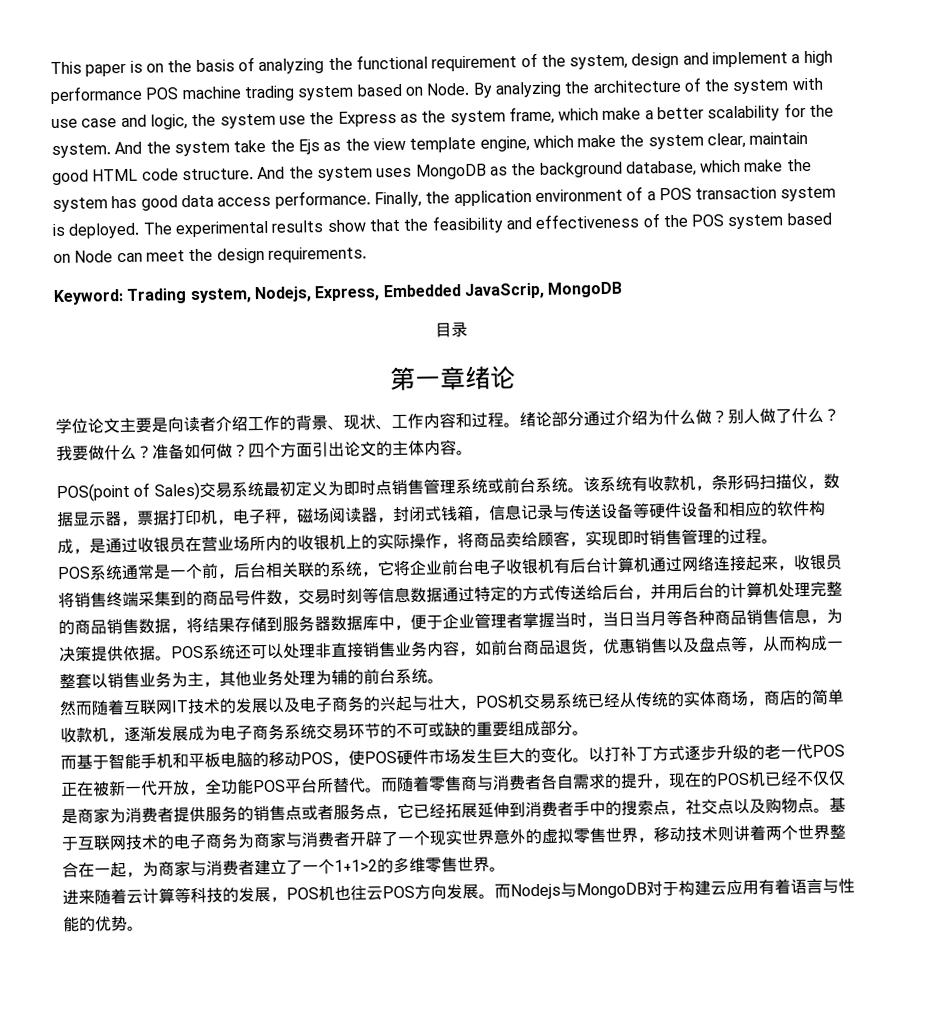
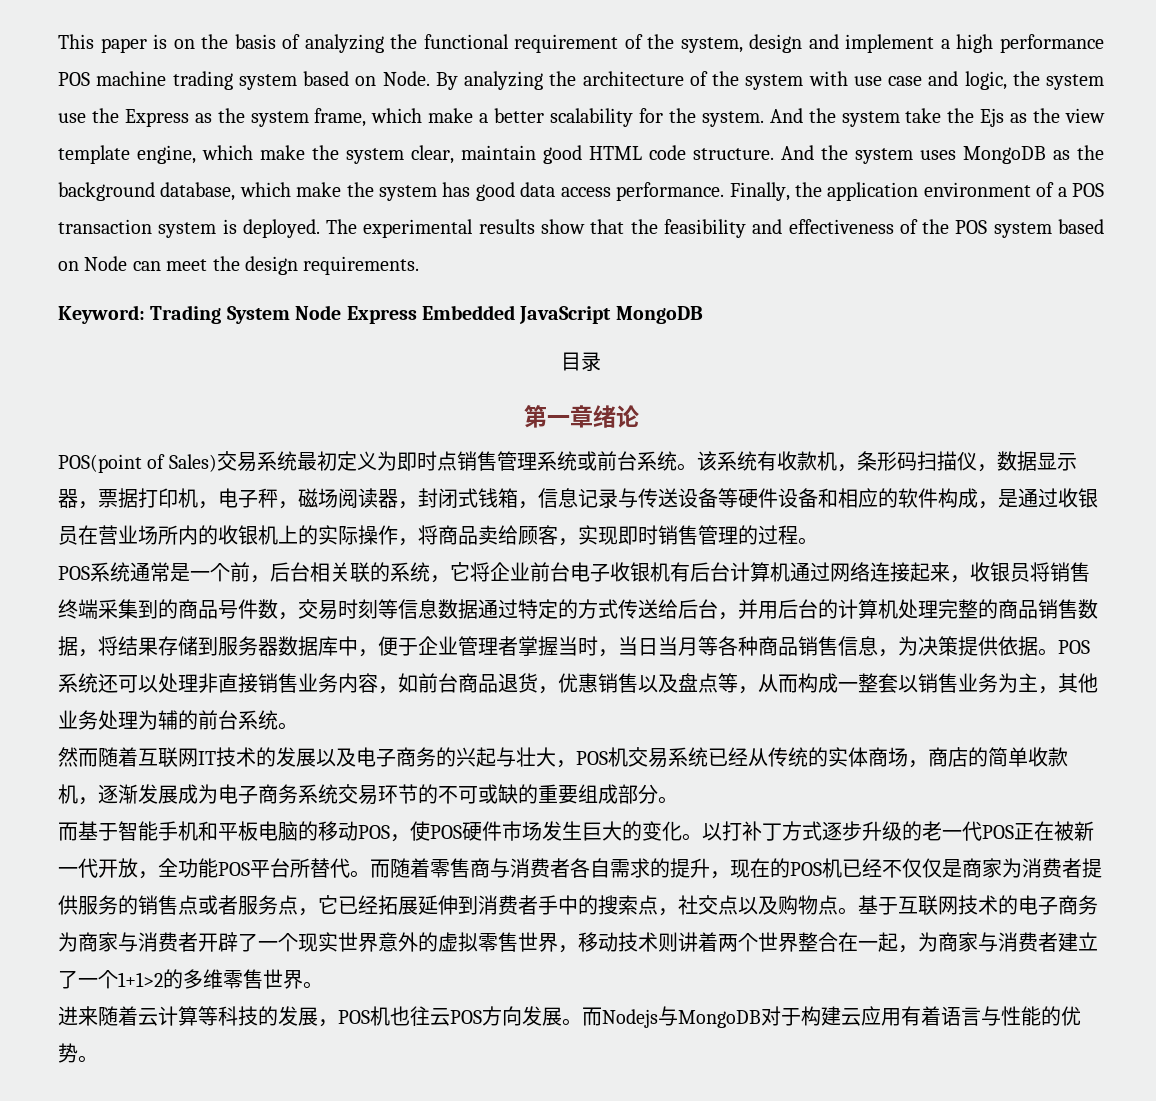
- Keyword: Trading system, Nodejs, Express, Embedded JavaScrip, MongoDB
+ Keyword: Trading System Node Express Embedded JavaScript MongoDB
- 学位论文主要是向读者介绍工作的背景、现状、工作内容和过程。绪论部分通过介绍为什么做？别人做了什么？我要做什么？准备如何做？四个方面引出论文的主体内容。

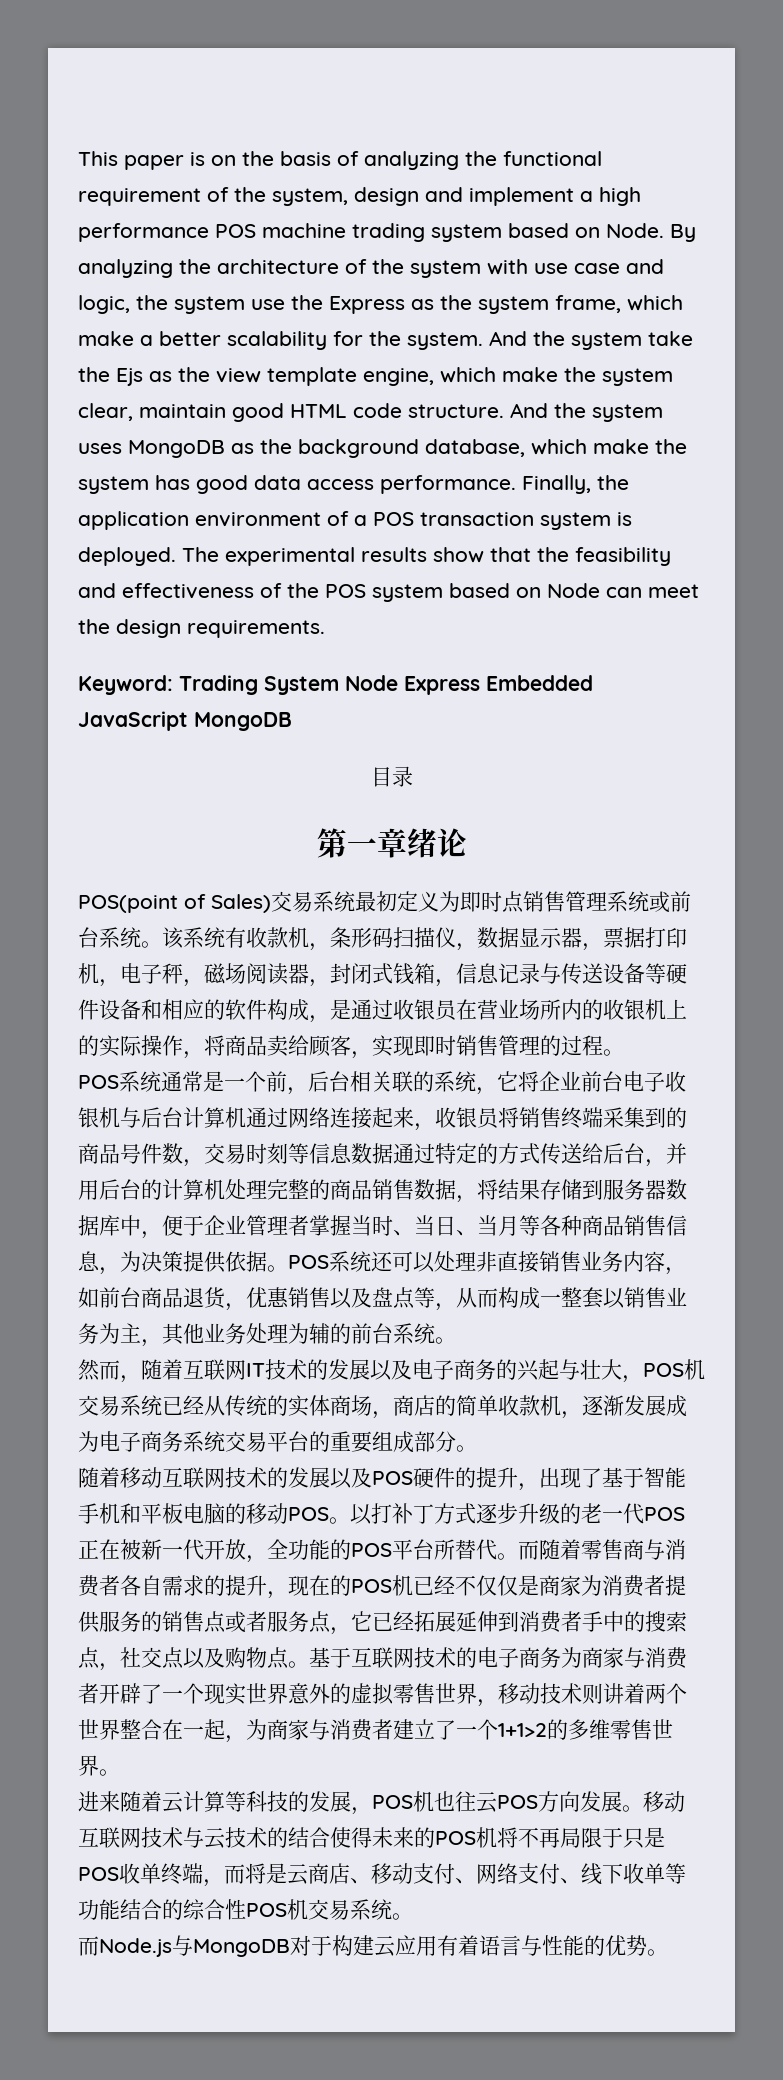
- POS系统通常是一个前，后台相关联的系统，它将企业前台电子收银机有后台计算机通过网络连接起来，收银员将销售终端采集到的商品号件数，交易时刻等信息数据通过特定的方式传送给后台，并用后台的计算机处理完整的商品销售数据，将结果存储到服务器数据库中，便于企业管理者掌握当时，当日当月等各种商品销售信息，为决策提供依据。
+ POS系统通常是一个前，后台相关联的系统，它将企业前台电子收银机与后台计算机通过网络连接起来，收银员将销售终端采集到的商品号件数，交易时刻等信息数据通过特定的方式传送给后台，并用后台的计算机处理完整的商品销售数据，将结果存储到服务器数据库中，便于企业管理者掌握当时、当日、当月等各种商品销售信息，为决策提供依据。
- 然而随着互联网IT技术的发展以及电子商务的兴起与壮大，POS机交易系统已经从传统的实体商场，商店的简单收款机，逐渐发展成为电子商务系统交易环节的不可或缺的重要组成部分。
+ 然而，随着互联网IT技术的发展以及电子商务的兴起与壮大，POS机交易系统已经从传统的实体商场，商店的简单收款机，逐渐发展成为电子商务系统交易平台的重要组成部分。
- 而基于智能手机和平板电脑的移动POS，使POS硬件市场发生巨大的变化。
+ 随着移动互联网技术的发展以及POS硬件的提升，出现了基于智能手机和平板电脑的移动POS。
- 以打补丁方式逐步升级的老一代POS正在被新一代开放，全功能POS平台所替代。
+ 以打补丁方式逐步升级的老一代POS正在被新一代开放，全功能的POS平台所替代。
- 而Nodejs与MongoDB对于构建云应用有着语言与性能的优势。
+ 移动互联网技术与云技术的结合使得未来的POS机将不再局限于只是POS收单终端，而将是云商店、移动支付、网络支付、线下收单等功能结合的综合性POS机交易系统。
+ 而Node.js与MongoDB对于构建云应用有着语言与性能的优势。

